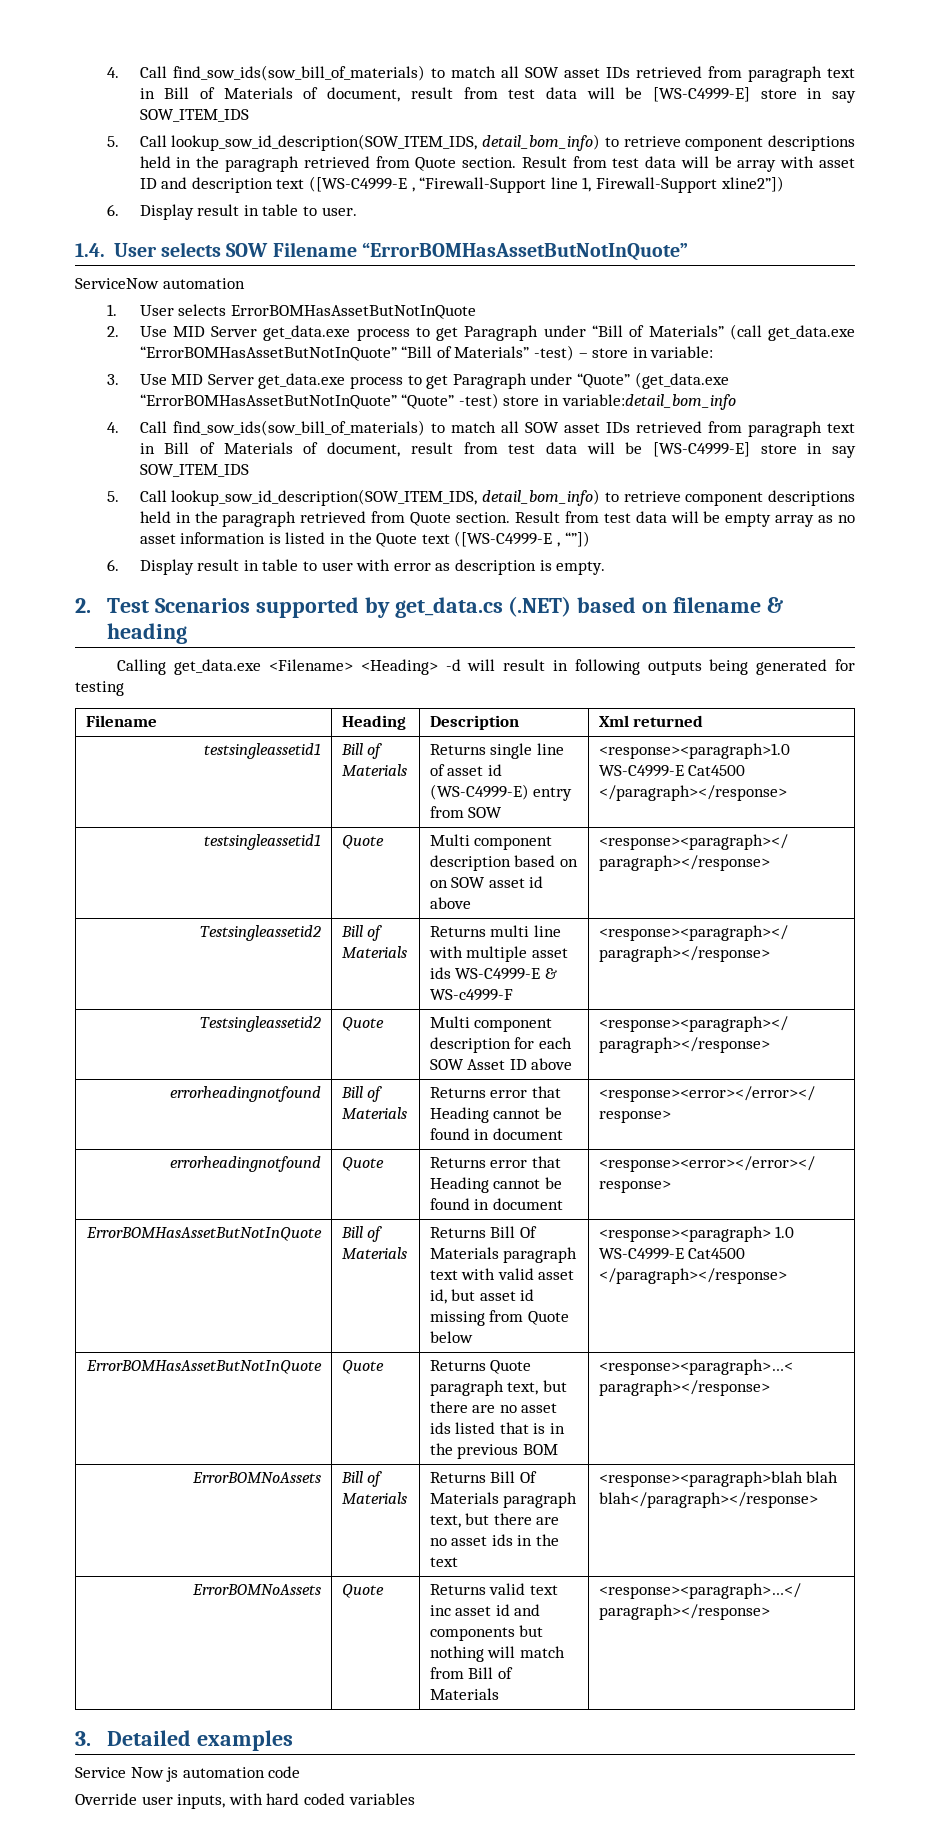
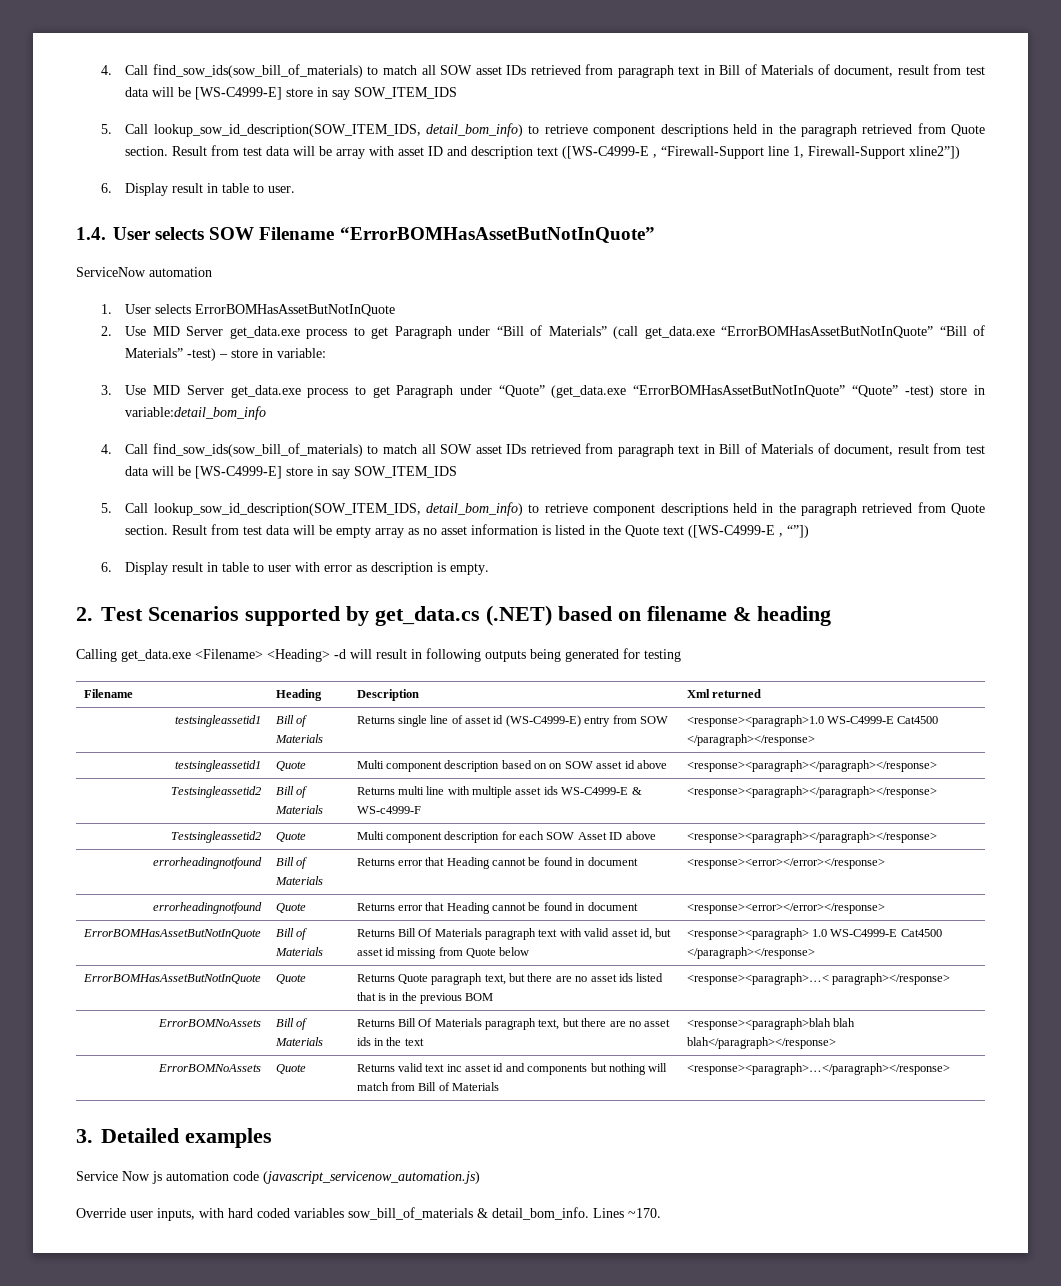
- Service Now js automation code
+ Service Now js automation code (javascript_servicenow_automation.js)
- Override user inputs, with hard coded variables
+ Override user inputs, with hard coded variables sow_bill_of_materials & detail_bom_info. Lines ~170.

